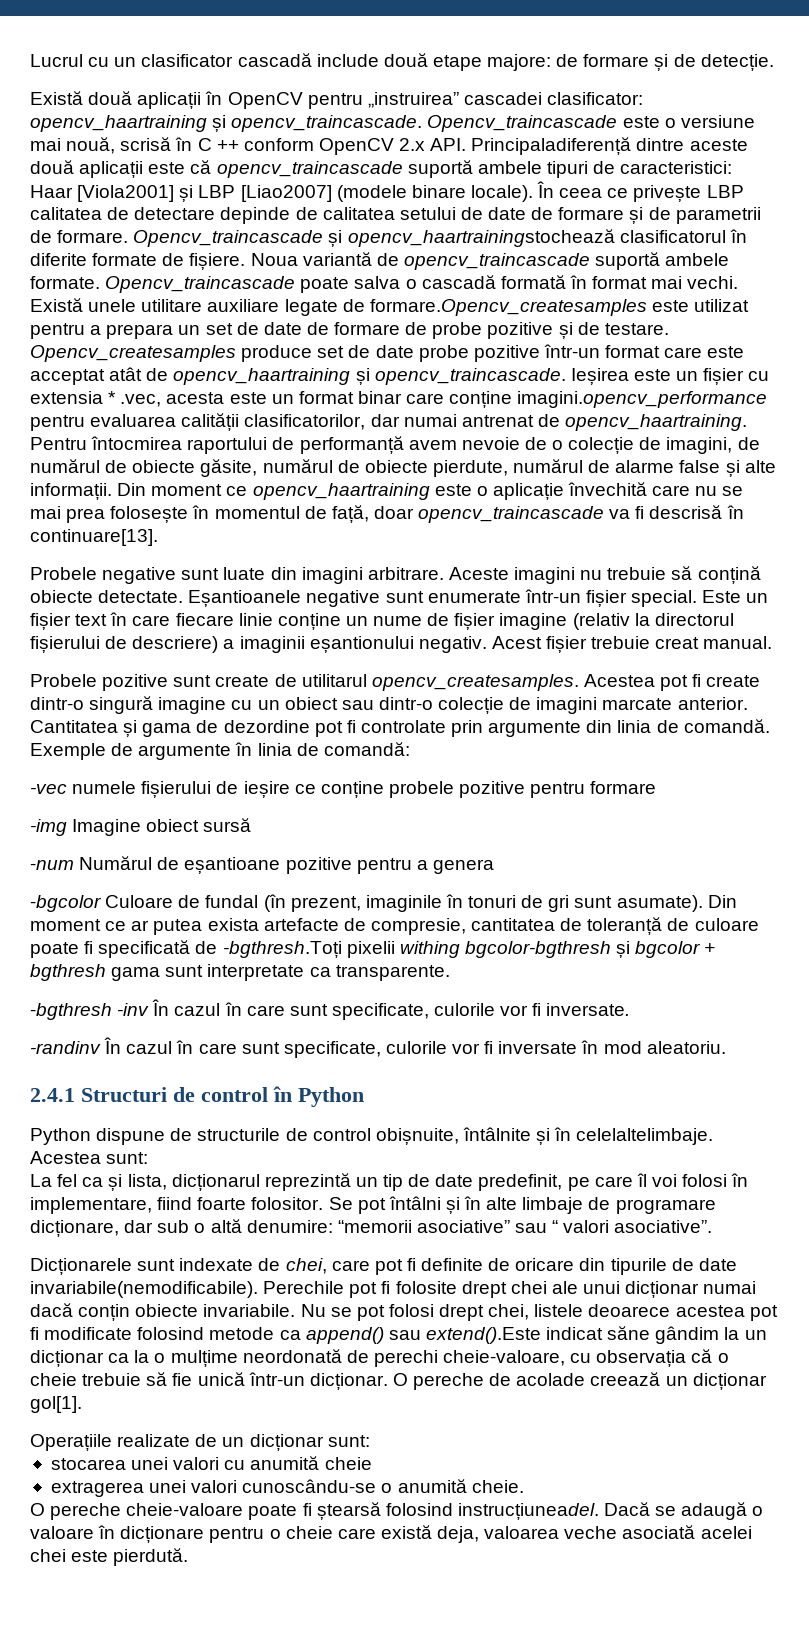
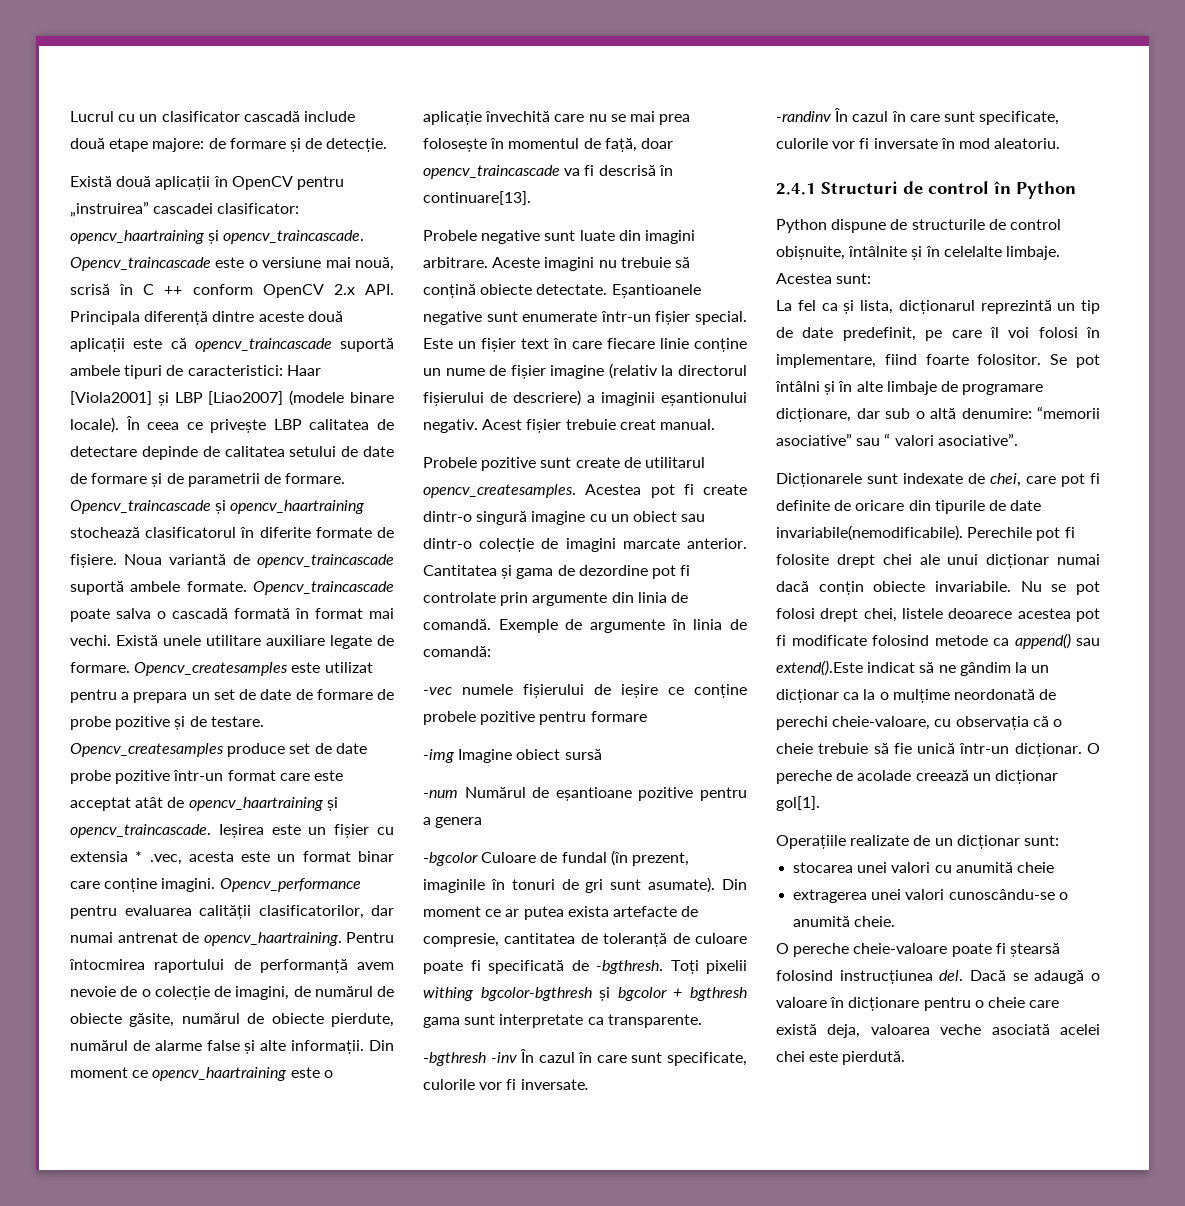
- Opencv_traincascade este o versiune mai nouă, scrisă în C ++ conform OpenCV 2.x API. Principaladiferență dintre aceste două aplicații este că opencv_traincascade suportă ambele tipuri de caracteristici: Haar [Viola2001] și LBP [Liao2007] (modele binare locale).
+ Opencv_traincascade este o versiune mai nouă, scrisă în C ++ conform OpenCV 2.x API. Principala diferență dintre aceste două aplicații este că opencv_traincascade suportă ambele tipuri de caracteristici: Haar [Viola2001] și LBP [Liao2007] (modele binare locale).
- Opencv_traincascade și opencv_haartrainingstochează clasificatorul în diferite formate de fișiere.
+ Opencv_traincascade și opencv_haartraining stochează clasificatorul în diferite formate de fișiere.
- Există unele utilitare auxiliare legate de formare.Opencv_createsamples este utilizat pentru a prepara un set de date de formare de probe pozitive și de testare.
+ Există unele utilitare auxiliare legate de formare. Opencv_createsamples este utilizat pentru a prepara un set de date de formare de probe pozitive și de testare.
- Ieșirea este un fișier cu extensia * .vec, acesta este un format binar care conține imagini.opencv_performance pentru evaluarea calității clasificatorilor, dar numai antrenat de opencv_haartraining.
+ Ieșirea este un fișier cu extensia * .vec, acesta este un format binar care conține imagini. Opencv_performance pentru evaluarea calității clasificatorilor, dar numai antrenat de opencv_haartraining.
- Din moment ce ar putea exista artefacte de compresie, cantitatea de toleranță de culoare poate fi specificată de -bgthresh.Toți pixelii withing bgcolor-bgthresh și bgcolor + bgthresh gama sunt interpretate ca transparente.
+ Din moment ce ar putea exista artefacte de compresie, cantitatea de toleranță de culoare poate fi specificată de -bgthresh. Toți pixelii withing bgcolor-bgthresh și bgcolor + bgthresh gama sunt interpretate ca transparente.
- Python dispune de structurile de control obișnuite, întâlnite și în celelaltelimbaje.
+ Python dispune de structurile de control obișnuite, întâlnite și în celelalte limbaje.
- Nu se pot folosi drept chei, listele deoarece acestea pot fi modificate folosind metode ca append() sau extend().Este indicat săne gândim la un dicționar ca la o mulțime neordonată de perechi cheie-valoare, cu observația că o cheie trebuie să fie unică într-un dicționar.
+ Nu se pot folosi drept chei, listele deoarece acestea pot fi modificate folosind metode ca append() sau extend().Este indicat să ne gândim la un dicționar ca la o mulțime neordonată de perechi cheie-valoare, cu observația că o cheie trebuie să fie unică într-un dicționar.
- O pereche cheie-valoare poate fi ștearsă folosind instrucțiuneadel.
+ O pereche cheie-valoare poate fi ștearsă folosind instrucțiunea del.

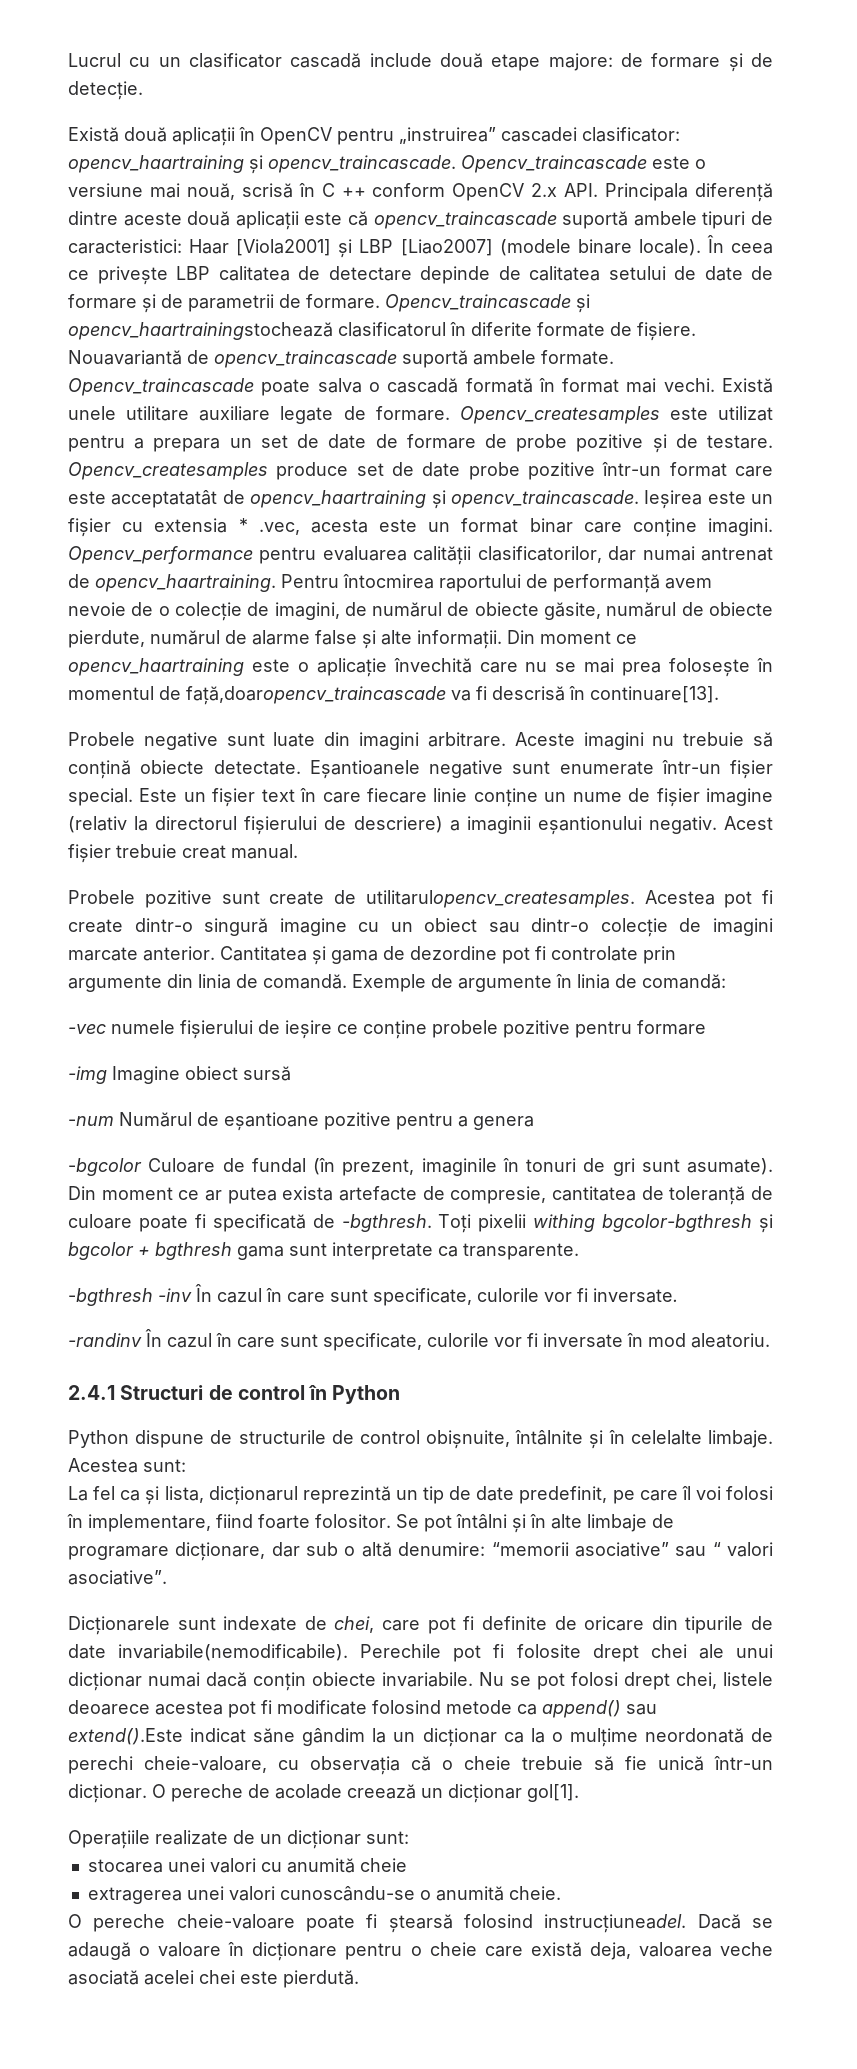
- Opencv_traincascade și opencv_haartraining stochează clasificatorul în diferite formate de fișiere.
+ Opencv_traincascade și opencv_haartrainingstochează clasificatorul în diferite formate de fișiere.
- Noua variantă de opencv_traincascade suportă ambele formate.
+ Nouavariantă de opencv_traincascade suportă ambele formate.
- Opencv_createsamples produce set de date probe pozitive într-un format care este acceptat atât de opencv_haartraining și opencv_traincascade.
+ Opencv_createsamples produce set de date probe pozitive într-un format care este acceptatatât de opencv_haartraining și opencv_traincascade.
- Din moment ce opencv_haartraining este o aplicație învechită care nu se mai prea folosește în momentul de față, doar opencv_traincascade va fi descrisă în continuare[13].
+ Din moment ce opencv_haartraining este o aplicație învechită care nu se mai prea folosește în momentul de față,doaropencv_traincascade va fi descrisă în continuare[13].
- Probele pozitive sunt create de utilitarul opencv_createsamples.
+ Probele pozitive sunt create de utilitarulopencv_createsamples.
- Nu se pot folosi drept chei, listele deoarece acestea pot fi modificate folosind metode ca append() sau extend().Este indicat să ne gândim la un dicționar ca la o mulțime neordonată de perechi cheie-valoare, cu observația că o cheie trebuie să fie unică într-un dicționar.
+ Nu se pot folosi drept chei, listele deoarece acestea pot fi modificate folosind metode ca append() sau extend().Este indicat săne gândim la un dicționar ca la o mulțime neordonată de perechi cheie-valoare, cu observația că o cheie trebuie să fie unică într-un dicționar.
- O pereche cheie-valoare poate fi ștearsă folosind instrucțiunea del.
+ O pereche cheie-valoare poate fi ștearsă folosind instrucțiuneadel.

